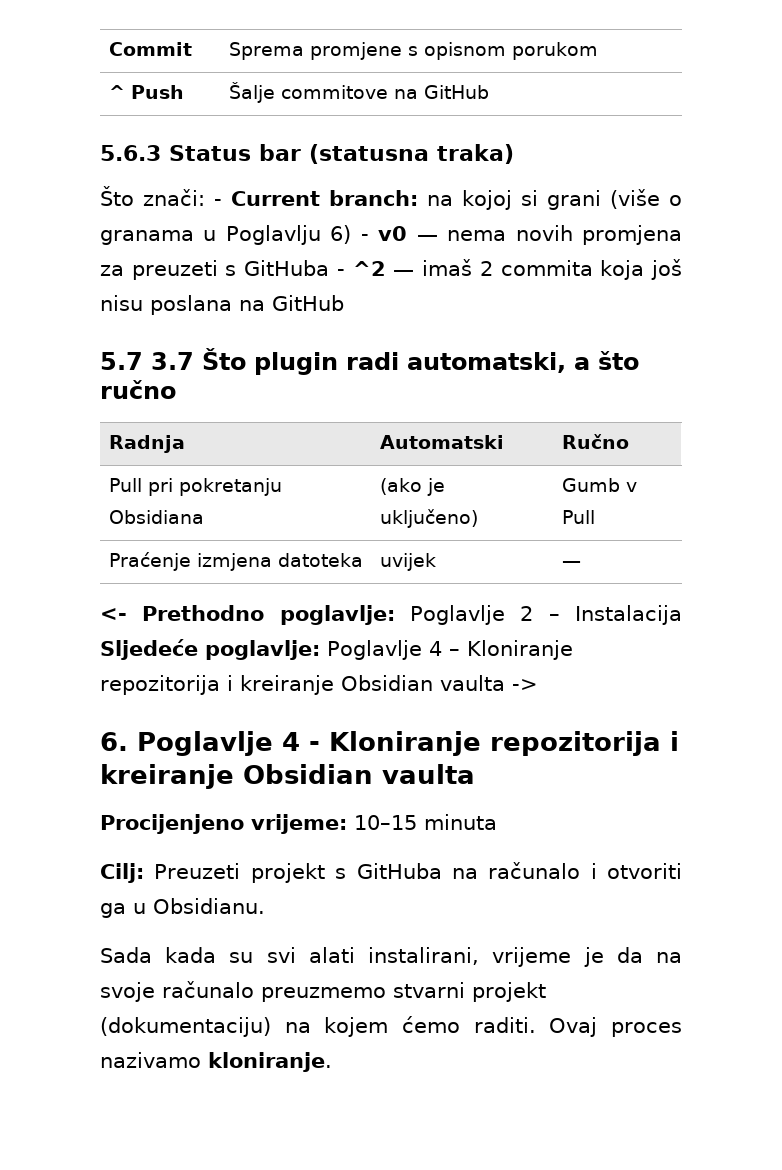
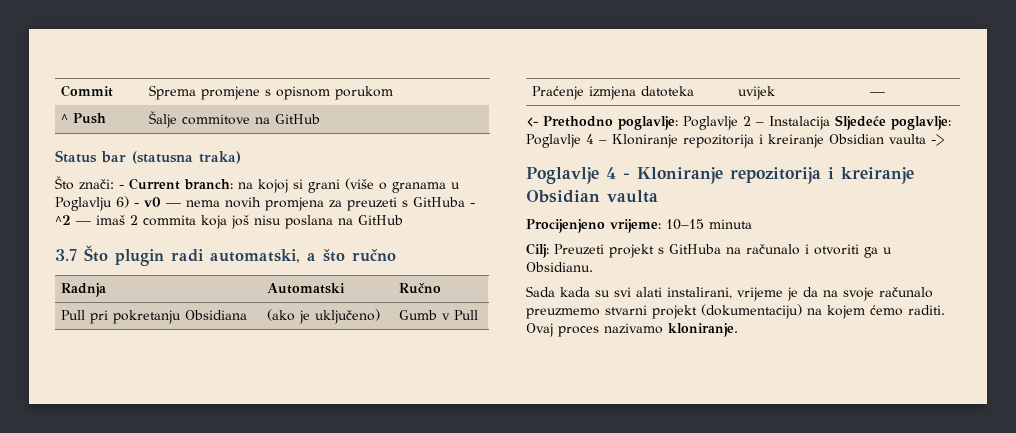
- 5.6.3 Status bar (statusna traka)
+ Status bar (statusna traka)
- 5.7 3.7 Što plugin radi automatski, a što ručno
+ 3.7 Što plugin radi automatski, a što ručno
  <- Prethodno poglavlje: Poglavlje 2 – Instalacija Sljedeće poglavlje: Poglavlje 4 – Kloniranje repozitorija i kreiranje Obsidian vaulta ->
- 6. Poglavlje 4 - Kloniranje repozitorija i kreiranje Obsidian vaulta
+ Poglavlje 4 - Kloniranje repozitorija i kreiranje Obsidian vaulta

